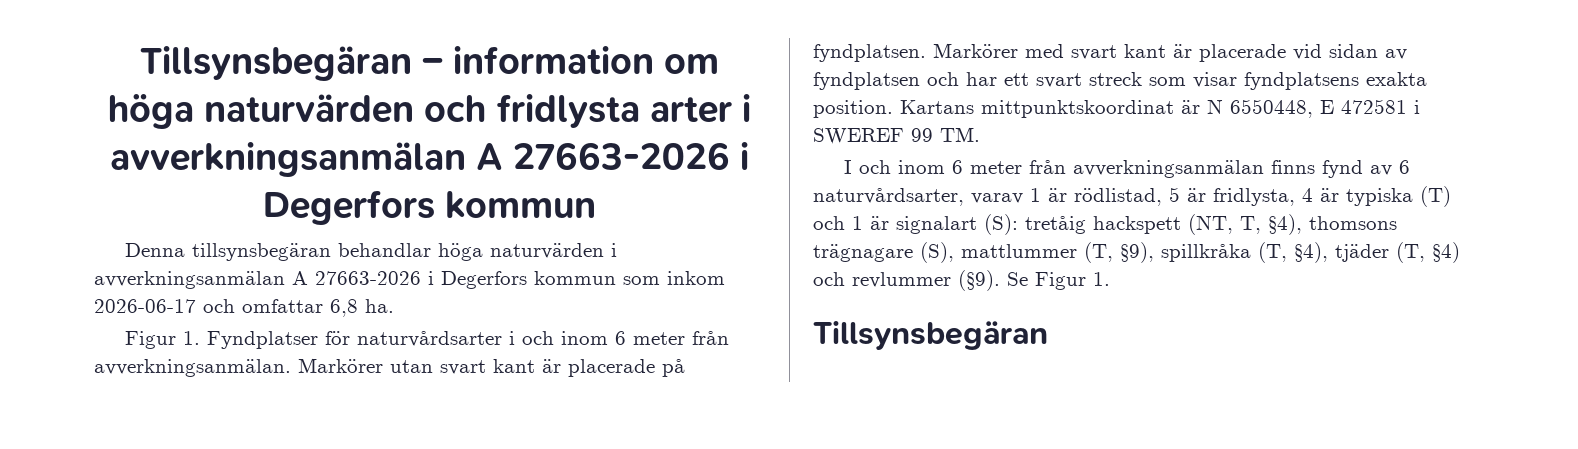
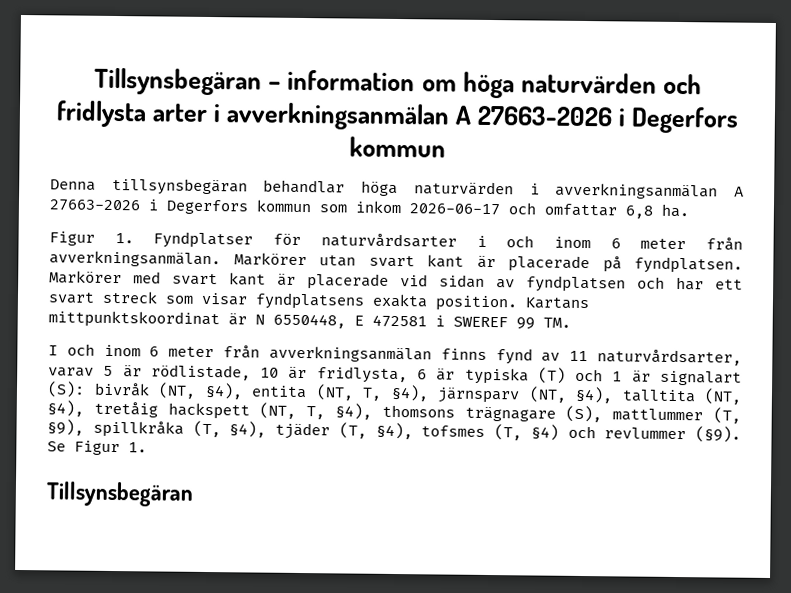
- I och inom 6 meter från avverkningsanmälan finns fynd av 6 naturvårdsarter, varav 1 är rödlistad, 5 är fridlysta, 4 är typiska (T) och 1 är signalart (S): tretåig hackspett (NT, T, §4), thomsons trägnagare (S), mattlummer (T, §9), spillkråka (T, §4), tjäder (T, §4) och revlummer (§9).
+ I och inom 6 meter från avverkningsanmälan finns fynd av 11 naturvårdsarter, varav 5 är rödlistade, 10 är fridlysta, 6 är typiska (T) och 1 är signalart (S): bivråk (NT, §4), entita (NT, T, §4), järnsparv (NT, §4), talltita (NT, §4), tretåig hackspett (NT, T, §4), thomsons trägnagare (S), mattlummer (T, §9), spillkråka (T, §4), tjäder (T, §4), tofsmes (T, §4) och revlummer (§9).

